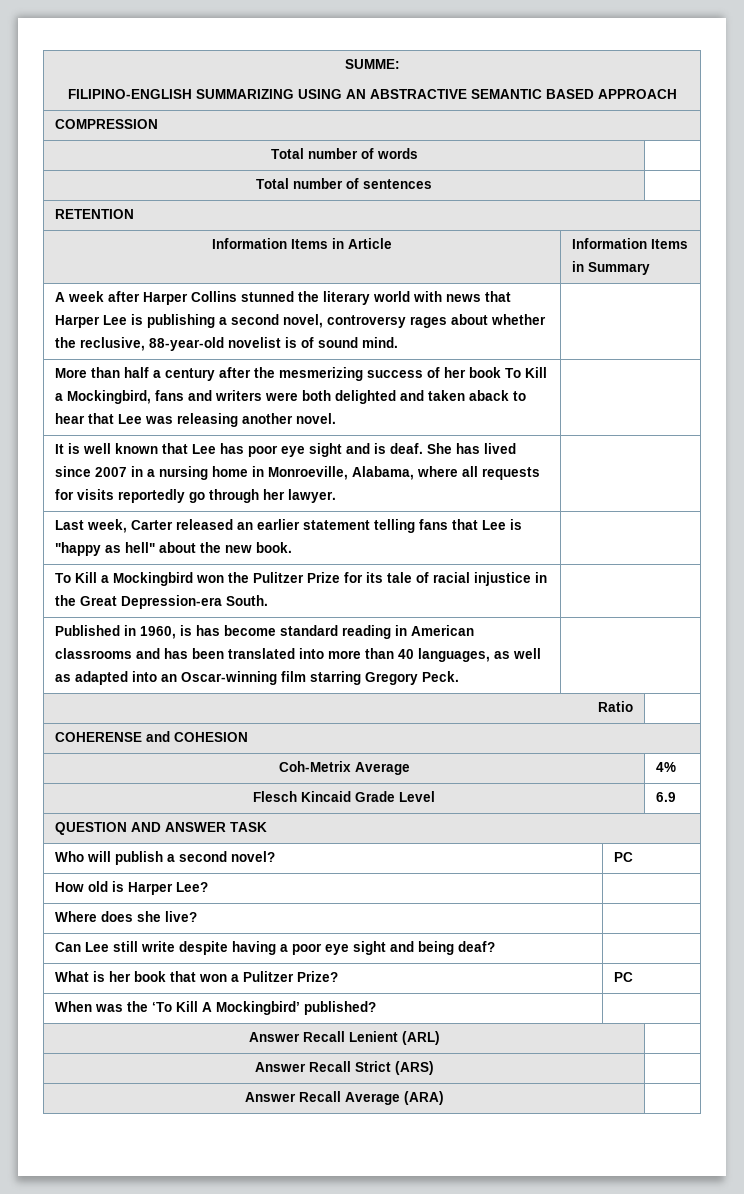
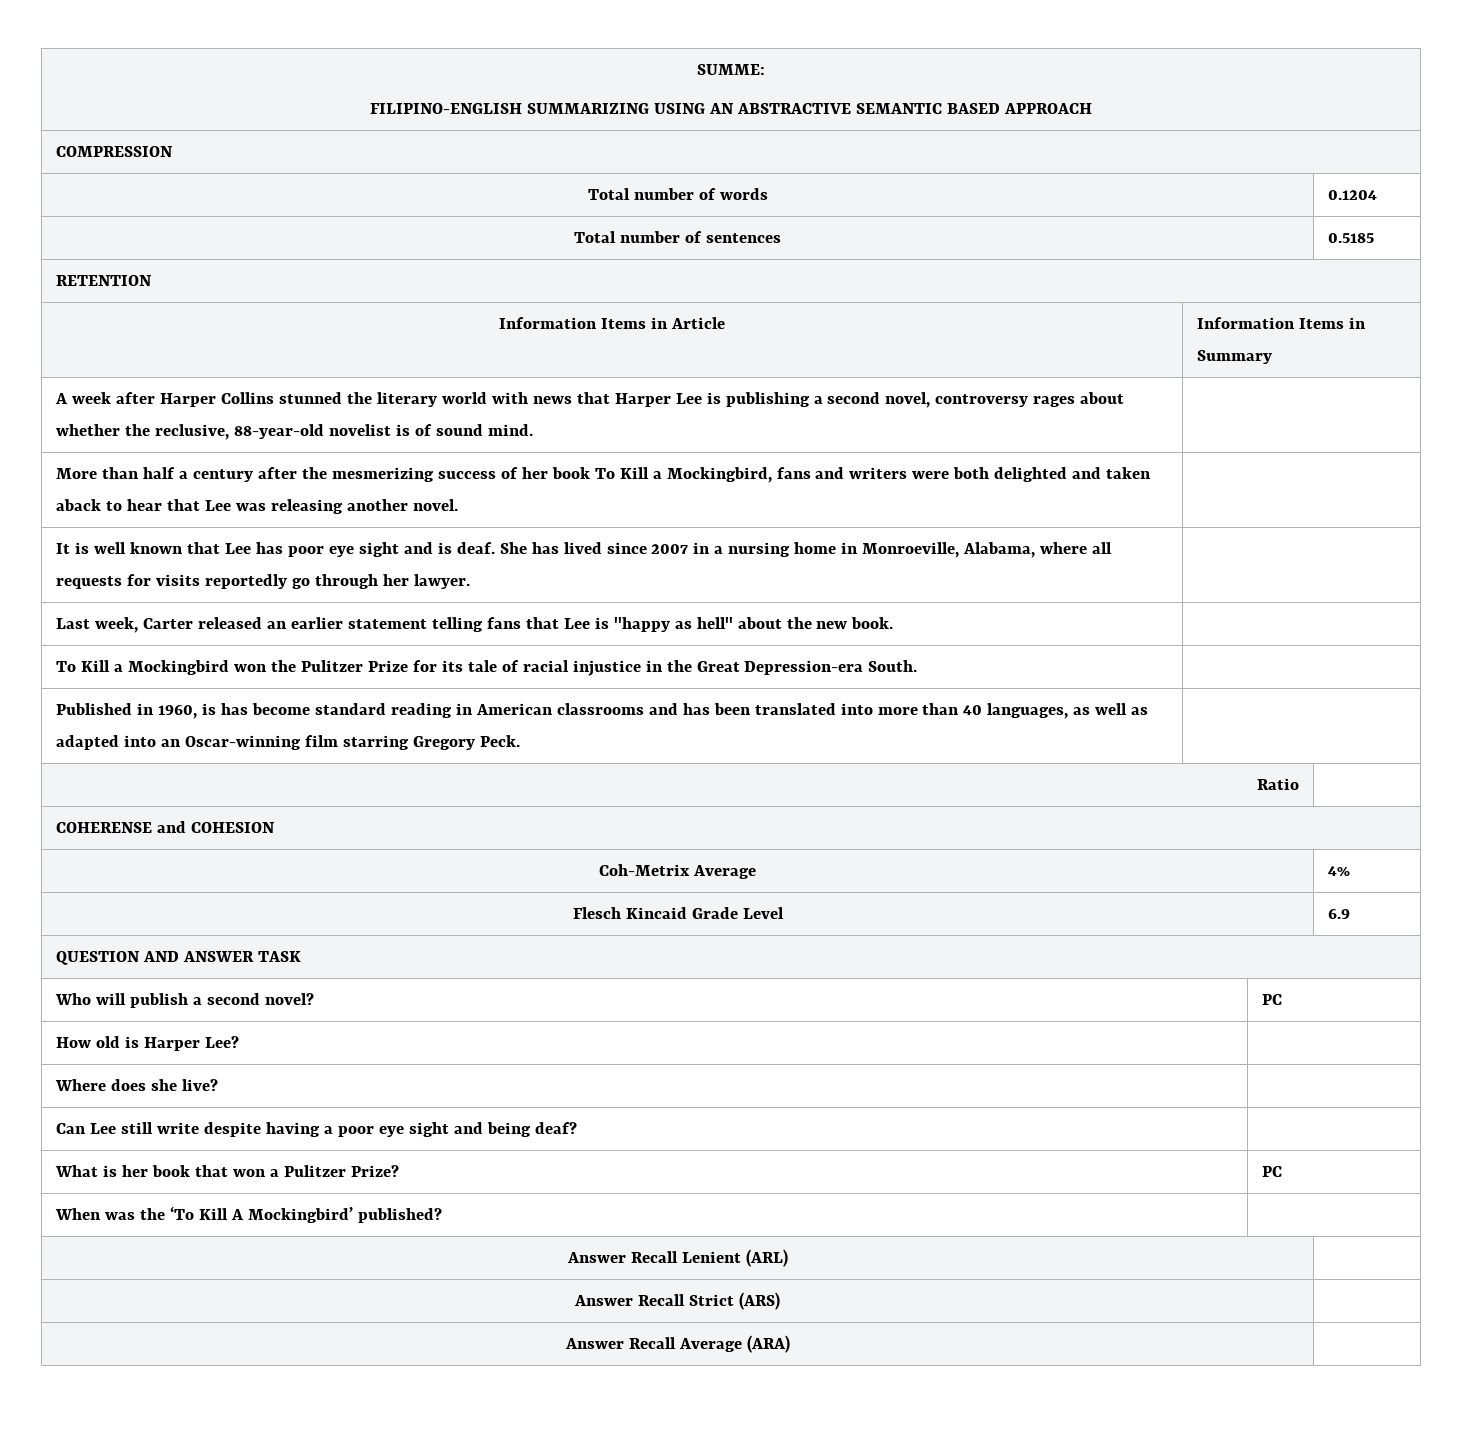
- Total number of words |
+ Total number of words | 0.1204
- Total number of sentences |
+ Total number of sentences | 0.5185

